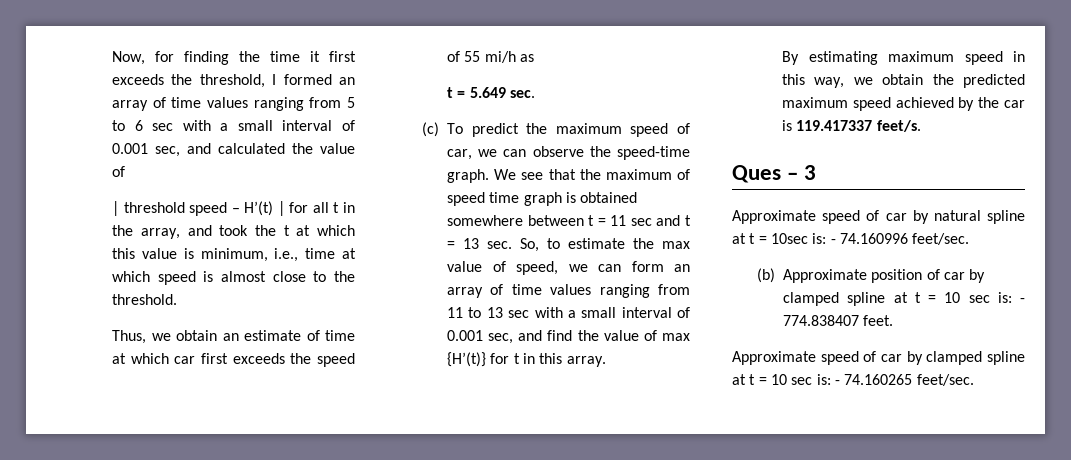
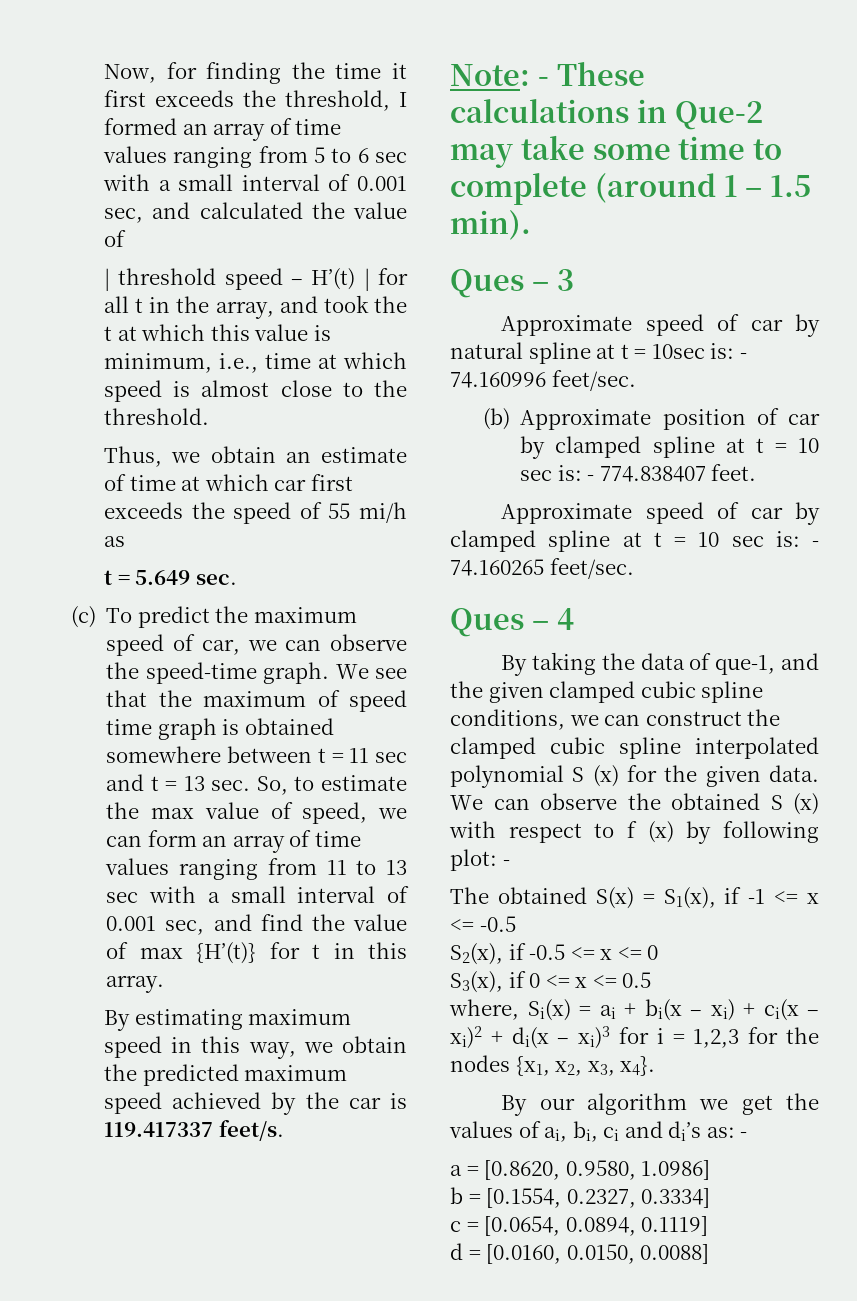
+ Note: - These calculations in Que-2 may take some time to complete (around 1 – 1.5 min).
+ Ques – 4
+ By taking the data of que-1, and the given clamped cubic spline conditions, we can construct the clamped cubic spline interpolated polynomial S (x) for the given data. We can observe the obtained S (x) with respect to f (x) by following plot: -
+ The obtained S(x) = S1(x), if -1 <= x <= -0.5
+ S2(x), if -0.5 <= x <= 0
+ S3(x), if 0 <= x <= 0.5
+ where, Si(x) = ai + bi(x – xi) + ci(x – xi)2 + di(x – xi)3 for i = 1,2,3 for the nodes {x1, x2, x3, x4}.
+ By our algorithm we get the values of ai, bi, ci and di’s as: -
+ a = [0.8620, 0.9580, 1.0986]
+ b = [0.1554, 0.2327, 0.3334]
+ c = [0.0654, 0.0894, 0.1119]
+ d = [0.0160, 0.0150, 0.0088]

